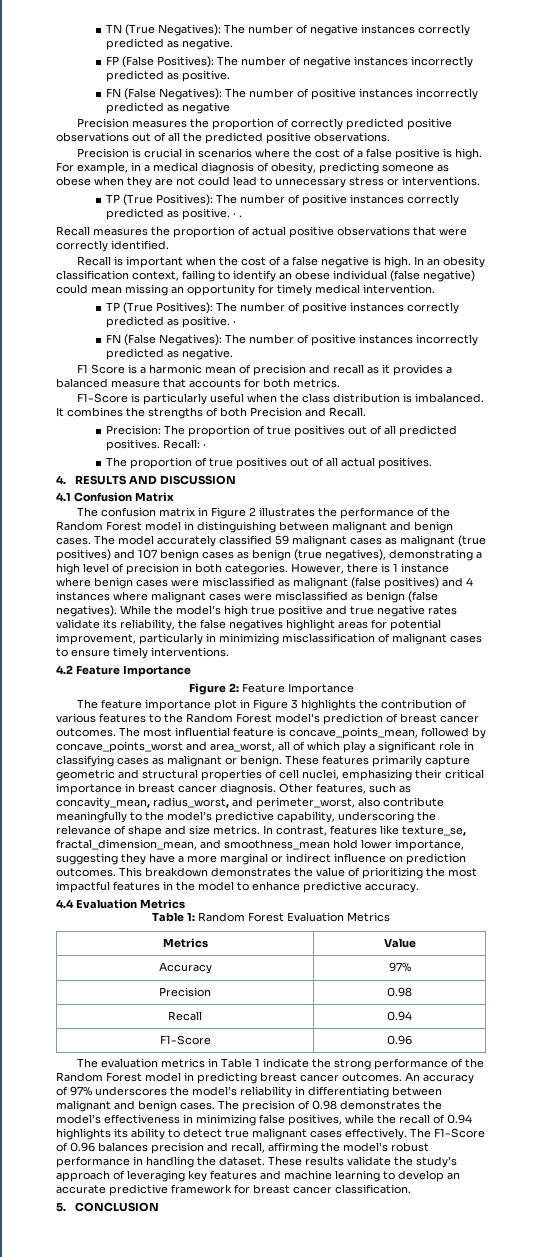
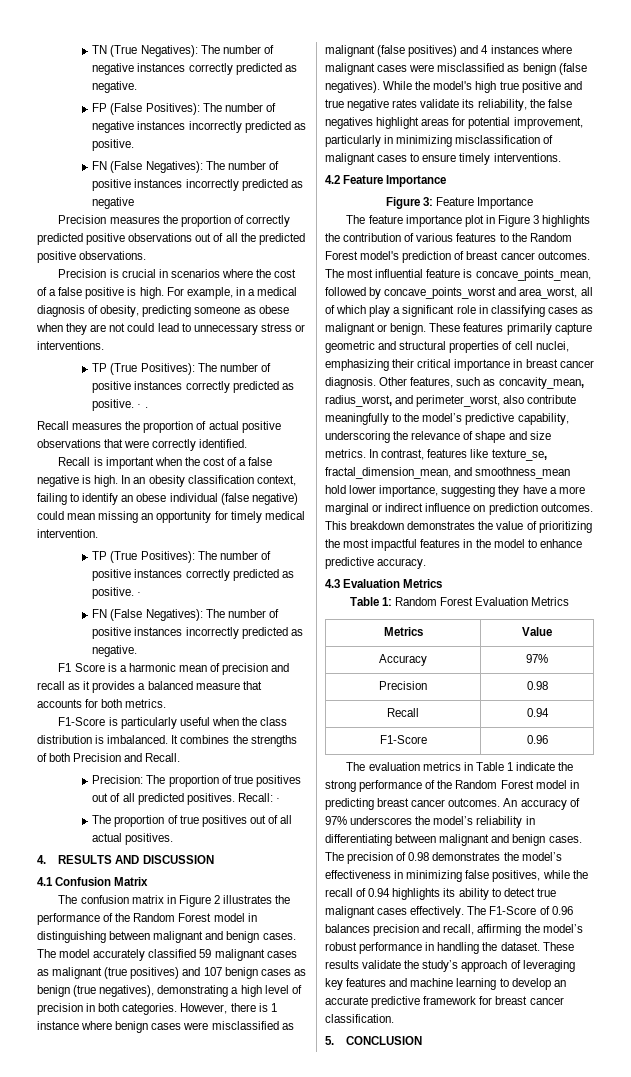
- Figure 2: Feature Importance
+ Figure 3: Feature Importance
- 4.4 Evaluation Metrics
+ 4.3 Evaluation Metrics

